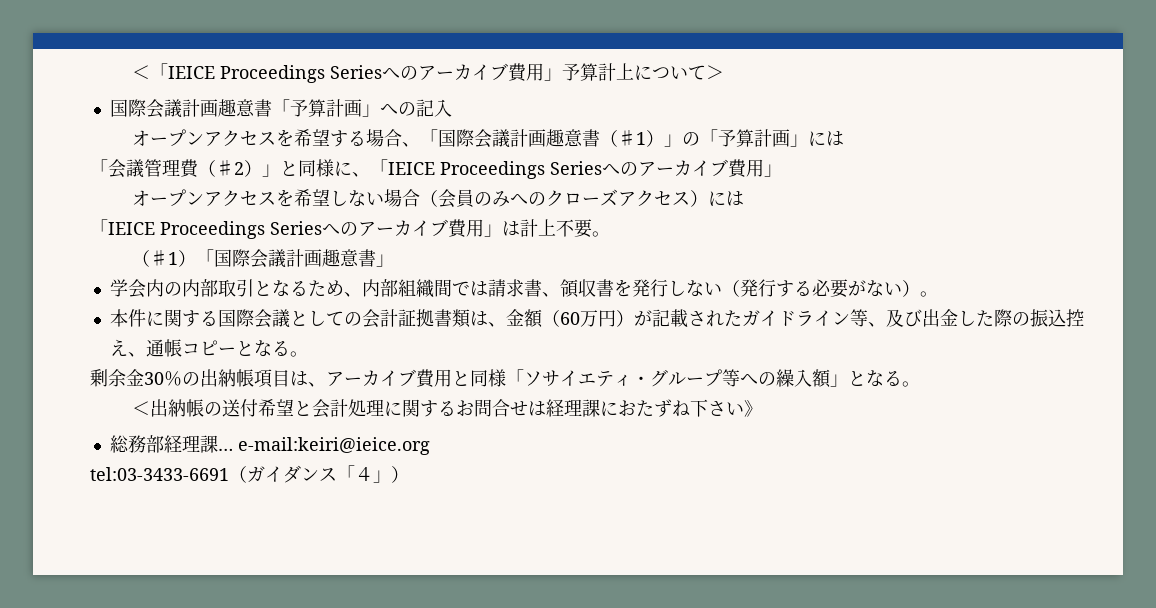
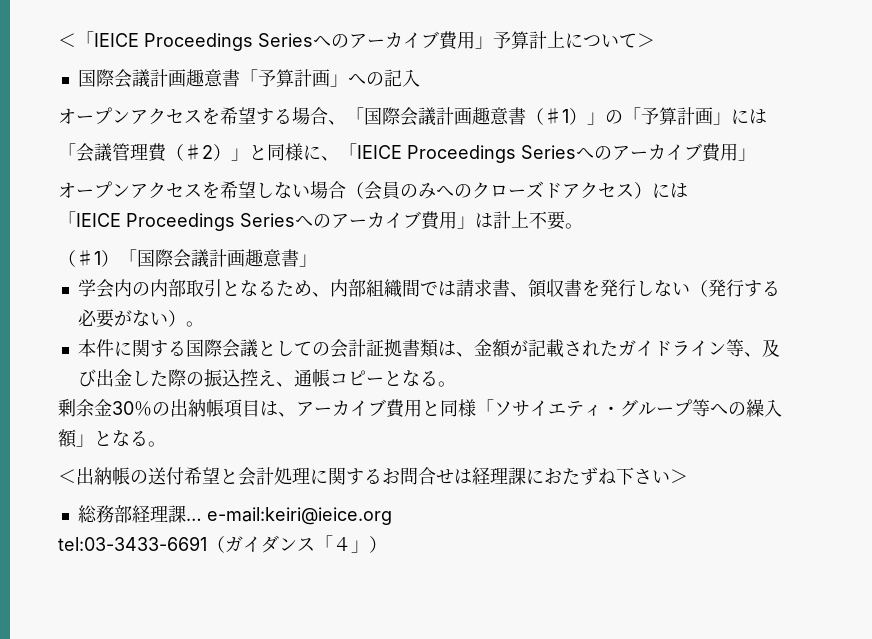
- オープンアクセスを希望しない場合（会員のみへのクローズアクセス）には
+ オープンアクセスを希望しない場合（会員のみへのクローズドアクセス）には
- 本件に関する国際会議としての会計証拠書類は、金額（60万円）が記載されたガイドライン等、及び出金した際の振込控え、通帳コピーとなる。
+ 本件に関する国際会議としての会計証拠書類は、金額が記載されたガイドライン等、及び出金した際の振込控え、通帳コピーとなる。
- ＜出納帳の送付希望と会計処理に関するお問合せは経理課におたずね下さい》
+ ＜出納帳の送付希望と会計処理に関するお問合せは経理課におたずね下さい＞

